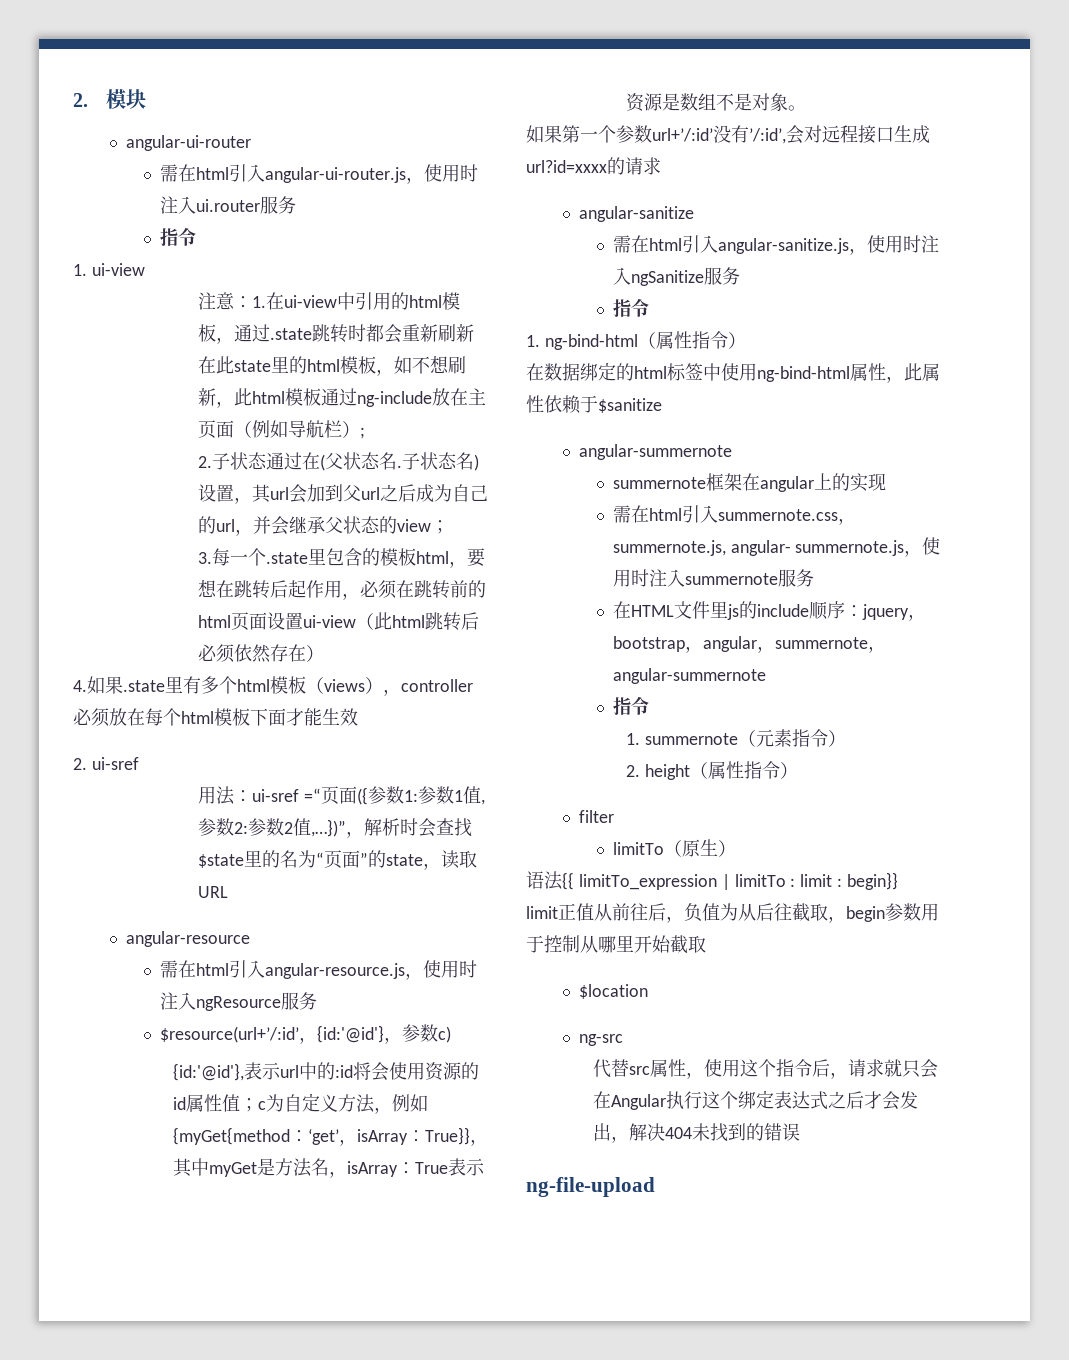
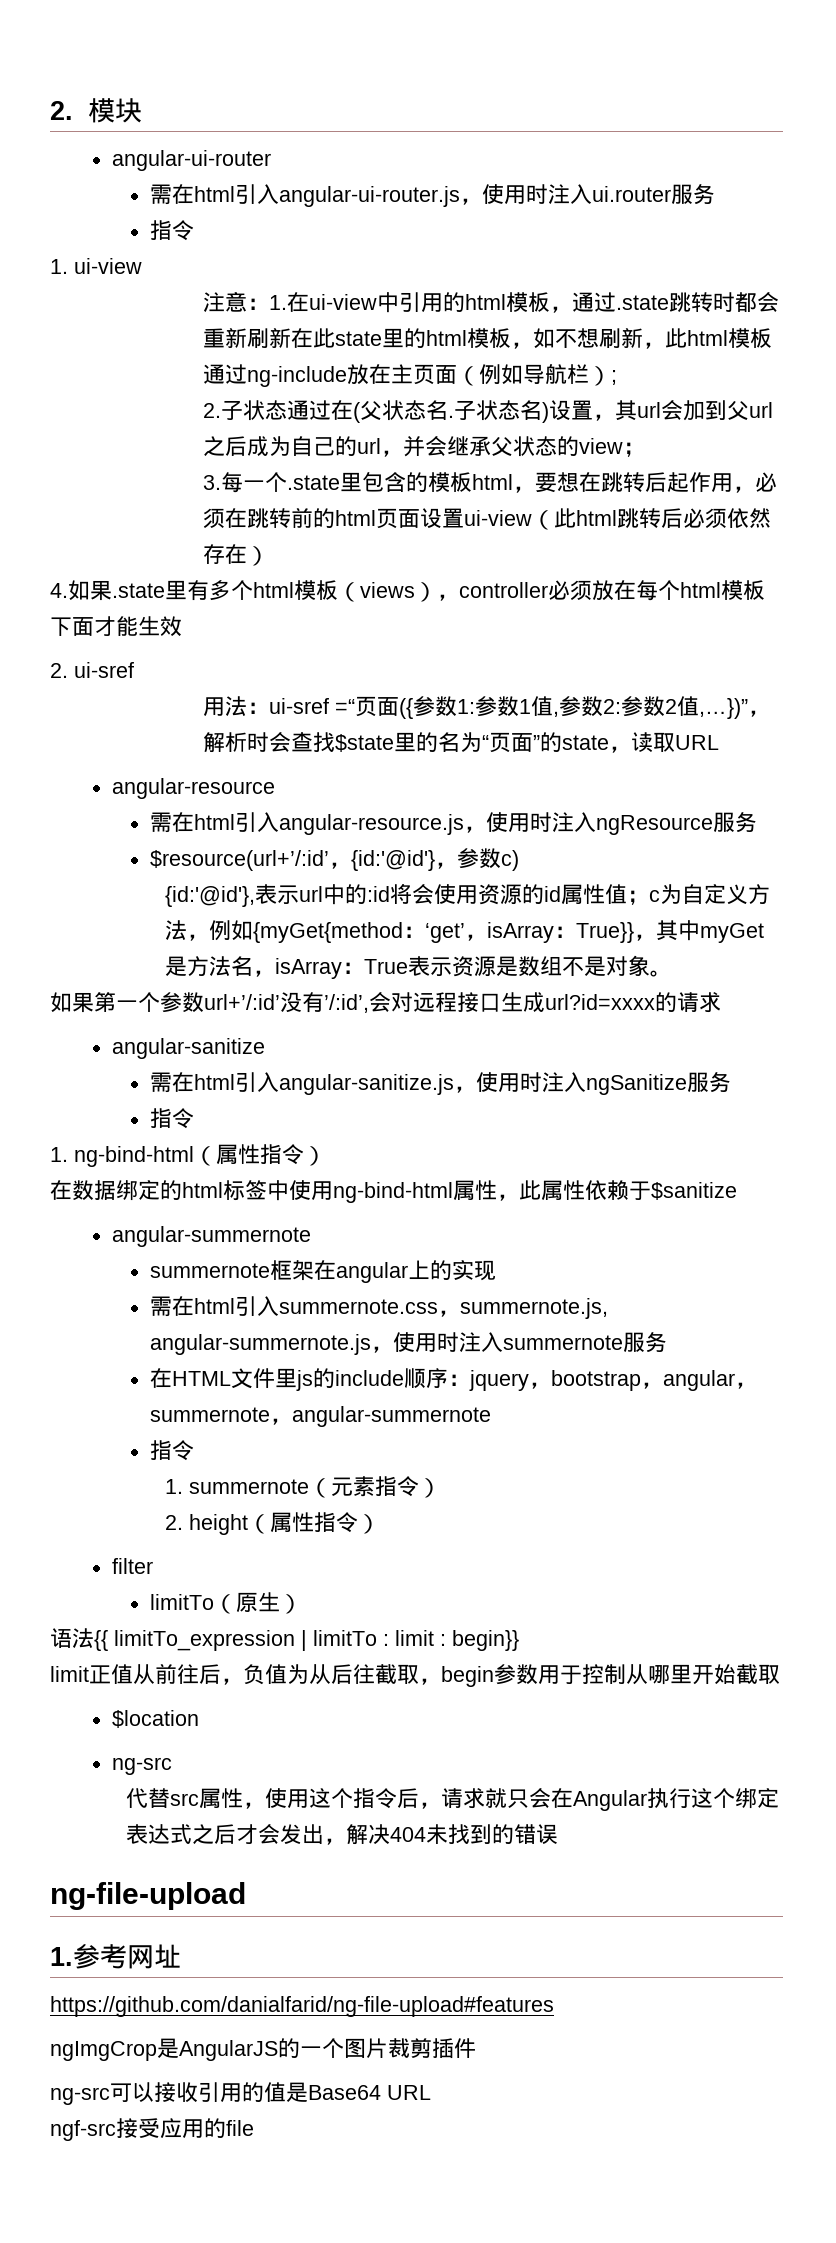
- 需在html引入summernote.css，summernote.js, angular- summernote.js，使用时注入summernote服务
+ 需在html引入summernote.css，summernote.js, angular-summernote.js，使用时注入summernote服务
+ 1.参考网址
+ https://github.com/danialfarid/ng-file-upload#features
+ ngImgCrop是AngularJS的一个图片裁剪插件
+ ng-src可以接收引用的值是Base64 URL
+ ngf-src接受应用的file

